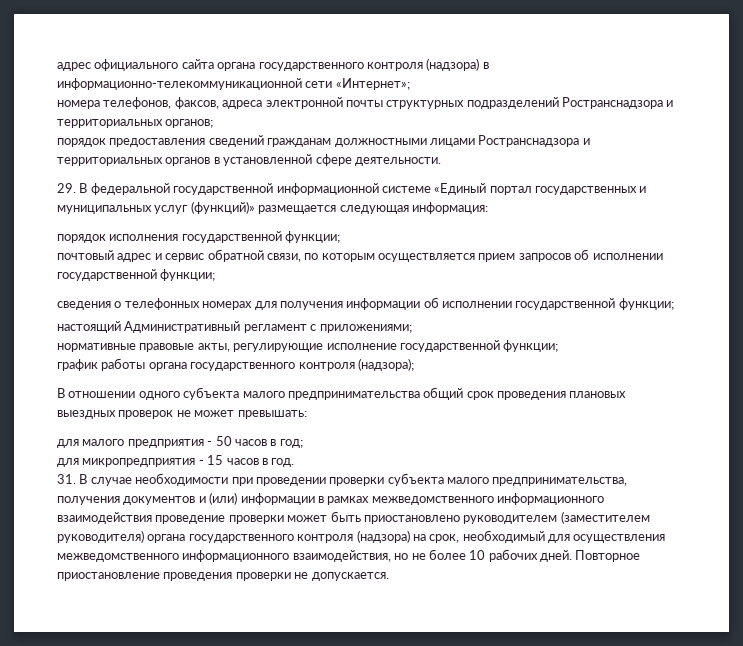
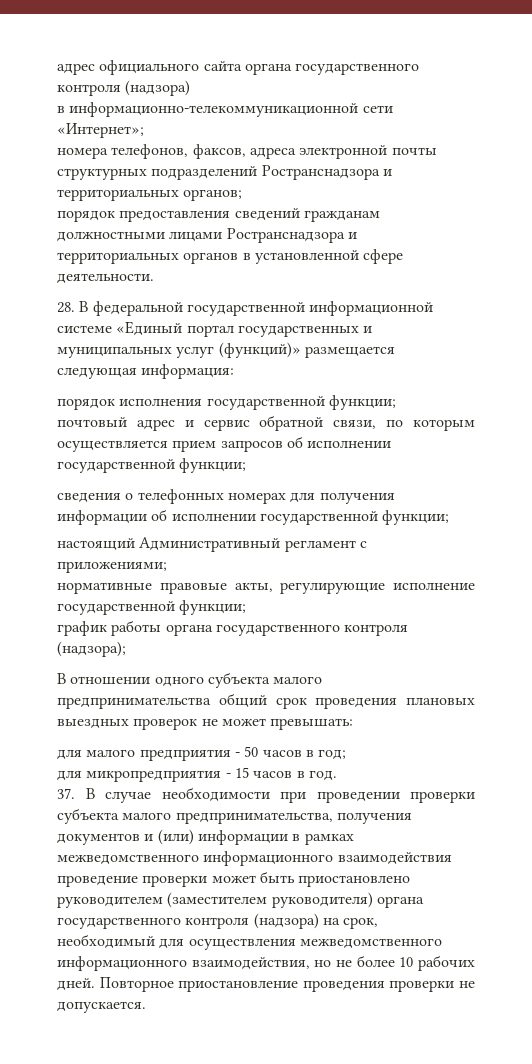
- адрес официального сайта органа государственного контроля (надзора) в информационно-телекоммуникационной сети «Интернет»;
+ адрес официального сайта органа государственного контроля (надзора)
+ в информационно-телекоммуникационной сети «Интернет»;
- 29. В федеральной государственной информационной системе «Единый портал государственных и муниципальных услуг (функций)» размещается следующая информация:
+ 28. В федеральной государственной информационной системе «Единый портал государственных и муниципальных услуг (функций)» размещается следующая информация:
- 31. В случае необходимости при проведении проверки субъекта малого предпринимательства, получения документов и (или) информации в рамках межведомственного информационного взаимодействия проведение проверки может быть приостановлено руководителем (заместителем руководителя) органа государственного контроля (надзора) на срок, необходимый для осуществления межведомственного информационного взаимодействия, но не более 10 рабочих дней.
+ 37. В случае необходимости при проведении проверки субъекта малого предпринимательства, получения документов и (или) информации в рамках межведомственного информационного взаимодействия проведение проверки может быть приостановлено руководителем (заместителем руководителя) органа государственного контроля (надзора) на срок, необходимый для осуществления межведомственного информационного взаимодействия, но не более 10 рабочих дней.

